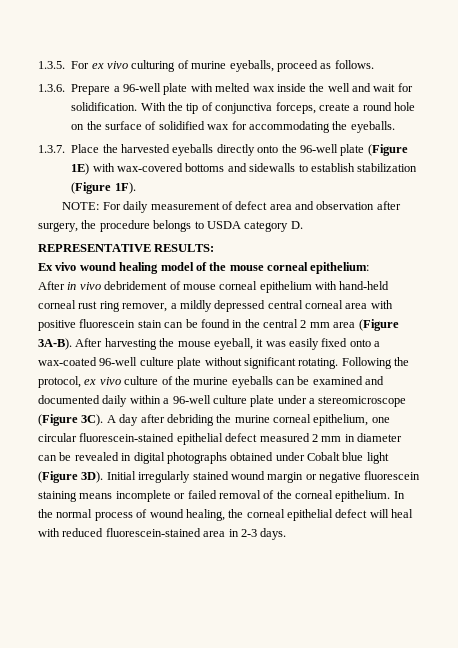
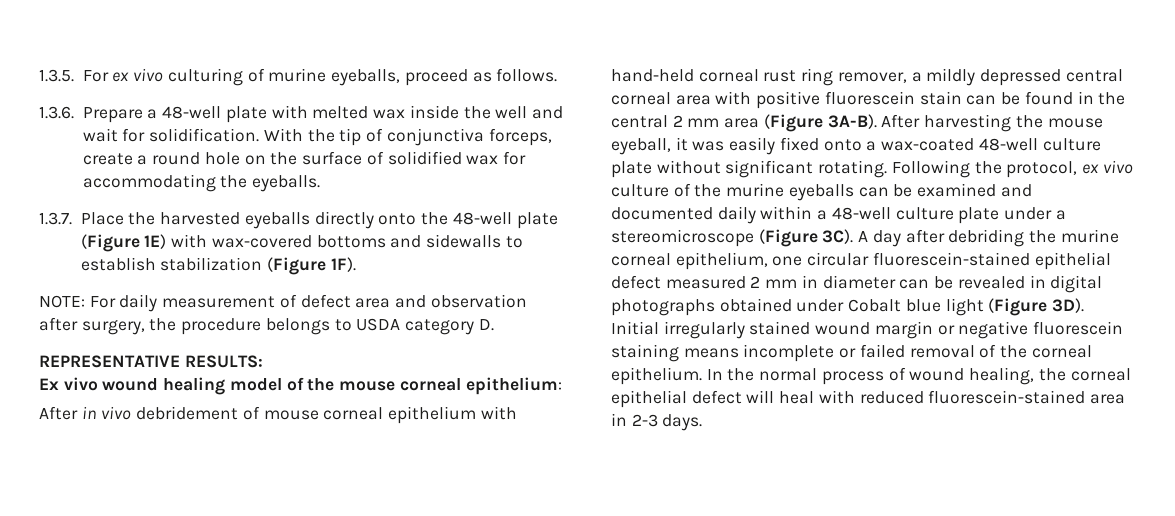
- 1.3.6. Prepare a 96-well plate with melted wax inside the well and wait for solidification.
+ 1.3.6. Prepare a 48-well plate with melted wax inside the well and wait for solidification.
- 1.3.7. Place the harvested eyeballs directly onto the 96-well plate (Figure 1E) with wax-covered bottoms and sidewalls to establish stabilization (Figure 1F).
+ 1.3.7. Place the harvested eyeballs directly onto the 48-well plate (Figure 1E) with wax-covered bottoms and sidewalls to establish stabilization (Figure 1F).
- After harvesting the mouse eyeball, it was easily fixed onto a wax-coated 96-well culture plate without significant rotating.
+ After harvesting the mouse eyeball, it was easily fixed onto a wax-coated 48-well culture plate without significant rotating.
- Following the protocol, ex vivo culture of the murine eyeballs can be examined and documented daily within a 96-well culture plate under a stereomicroscope (Figure 3C).
+ Following the protocol, ex vivo culture of the murine eyeballs can be examined and documented daily within a 48-well culture plate under a stereomicroscope (Figure 3C).

